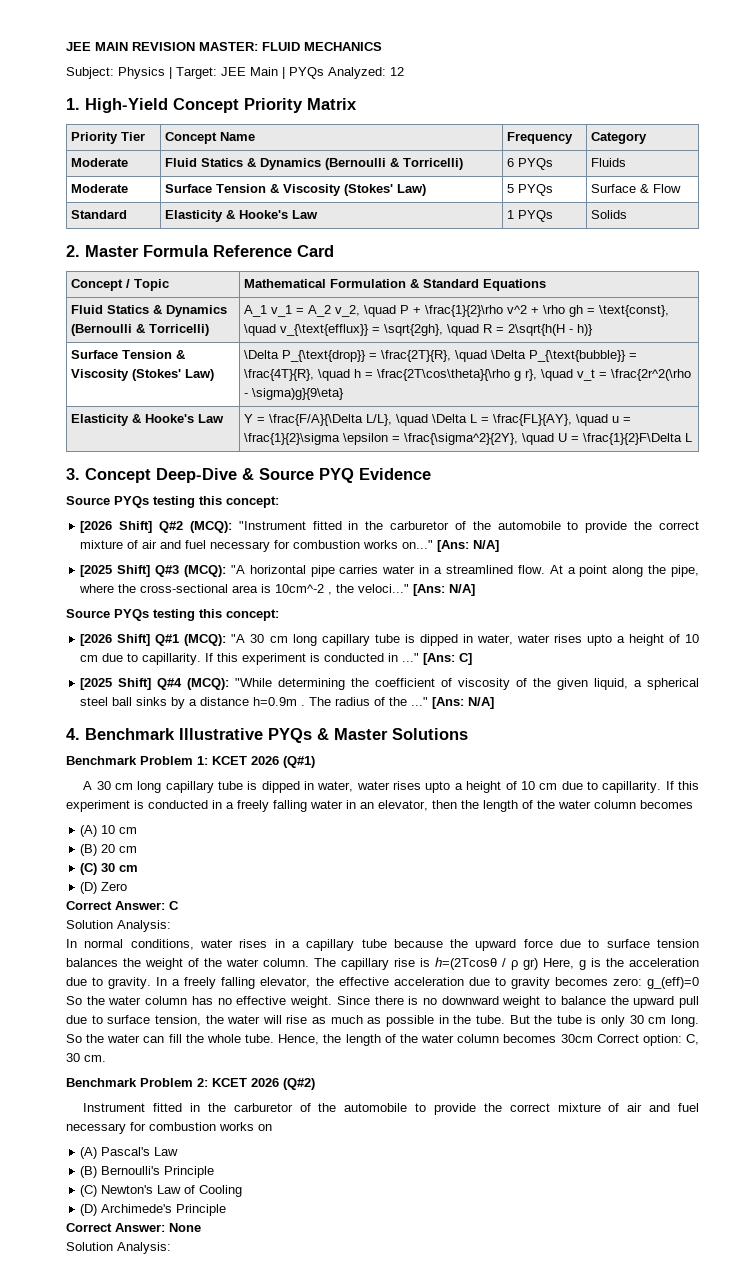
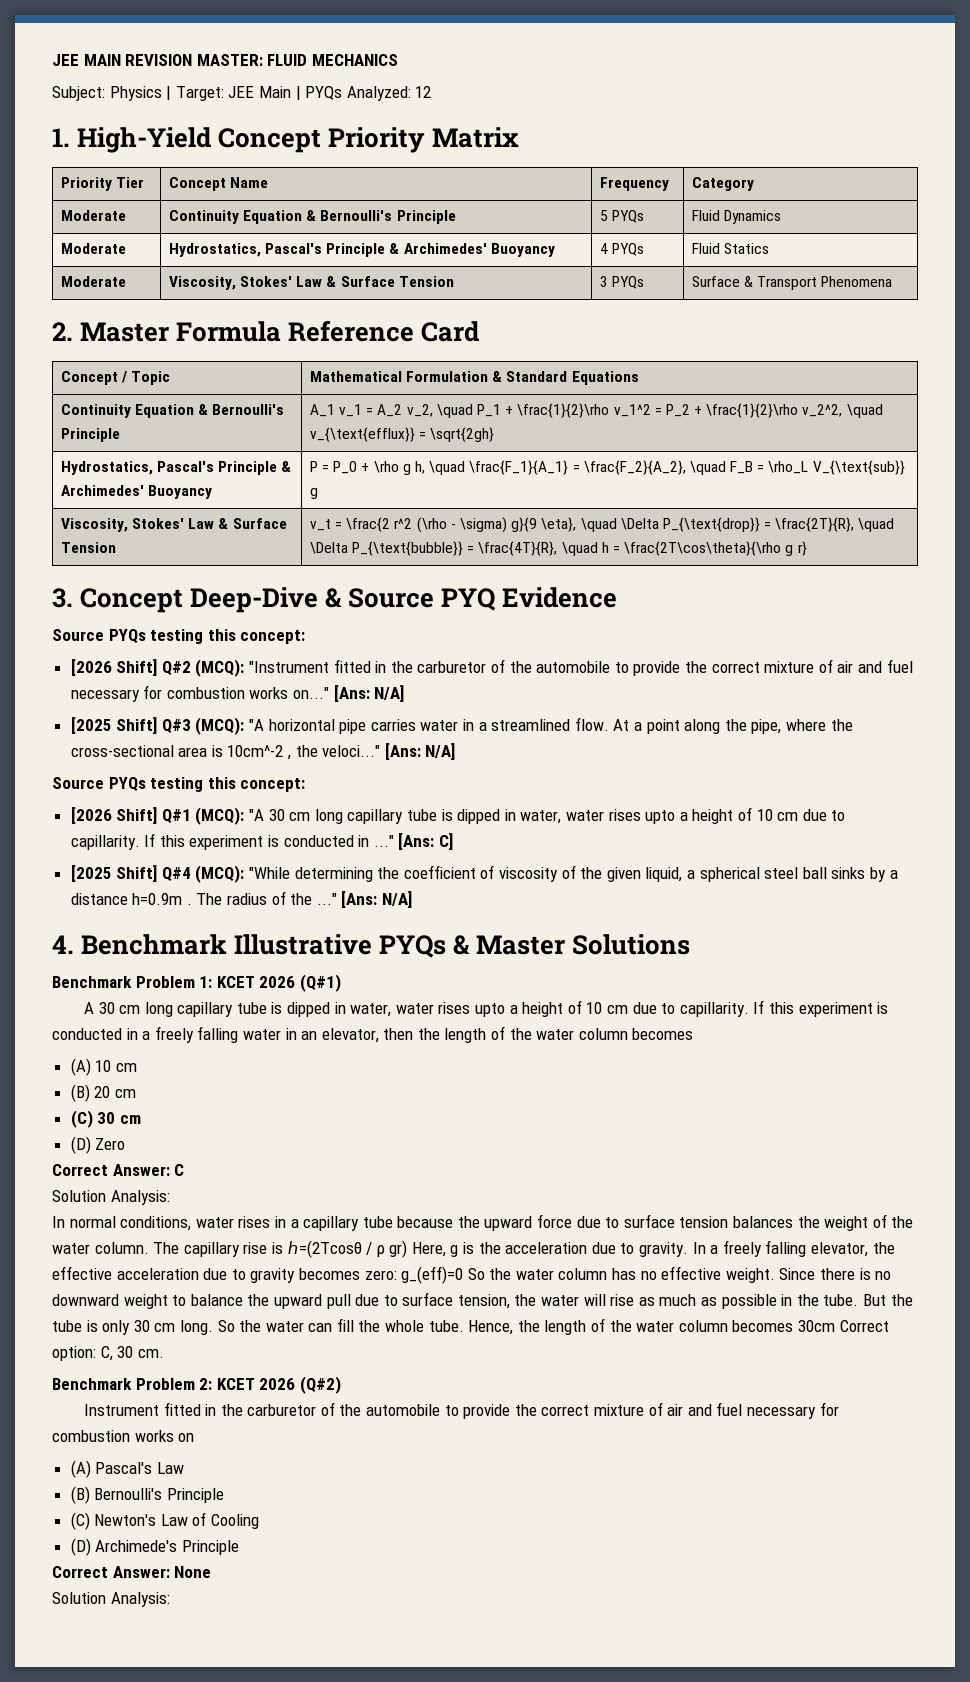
- Moderate | Fluid Statics & Dynamics (Bernoulli & Torricelli) | 6 PYQs | Fluids
- Moderate | Surface Tension & Viscosity (Stokes' Law) | 5 PYQs | Surface & Flow
- Standard | Elasticity & Hooke's Law | 1 PYQs | Solids
+ Moderate | Continuity Equation & Bernoulli's Principle | 5 PYQs | Fluid Dynamics
+ Moderate | Hydrostatics, Pascal's Principle & Archimedes' Buoyancy | 4 PYQs | Fluid Statics
+ Moderate | Viscosity, Stokes' Law & Surface Tension | 3 PYQs | Surface & Transport Phenomena
- Fluid Statics & Dynamics (Bernoulli & Torricelli) | A_1 v_1 = A_2 v_2, \quad P + \frac{1}{2}\rho v^2 + \rho gh = \text{const}, \quad v_{\text{efflux}} = \sqrt{2gh}, \quad R = 2\sqrt{h(H - h)}
- Surface Tension & Viscosity (Stokes' Law) | \Delta P_{\text{drop}} = \frac{2T}{R}, \quad \Delta P_{\text{bubble}} = \frac{4T}{R}, \quad h = \frac{2T\cos\theta}{\rho g r}, \quad v_t = \frac{2r^2(\rho - \sigma)g}{9\eta}
- Elasticity & Hooke's Law | Y = \frac{F/A}{\Delta L/L}, \quad \Delta L = \frac{FL}{AY}, \quad u = \frac{1}{2}\sigma \epsilon = \frac{\sigma^2}{2Y}, \quad U = \frac{1}{2}F\Delta L
+ Continuity Equation & Bernoulli's Principle | A_1 v_1 = A_2 v_2, \quad P_1 + \frac{1}{2}\rho v_1^2 = P_2 + \frac{1}{2}\rho v_2^2, \quad v_{\text{efflux}} = \sqrt{2gh}
+ Hydrostatics, Pascal's Principle & Archimedes' Buoyancy | P = P_0 + \rho g h, \quad \frac{F_1}{A_1} = \frac{F_2}{A_2}, \quad F_B = \rho_L V_{\text{sub}} g
+ Viscosity, Stokes' Law & Surface Tension | v_t = \frac{2 r^2 (\rho - \sigma) g}{9 \eta}, \quad \Delta P_{\text{drop}} = \frac{2T}{R}, \quad \Delta P_{\text{bubble}} = \frac{4T}{R}, \quad h = \frac{2T\cos\theta}{\rho g r}

